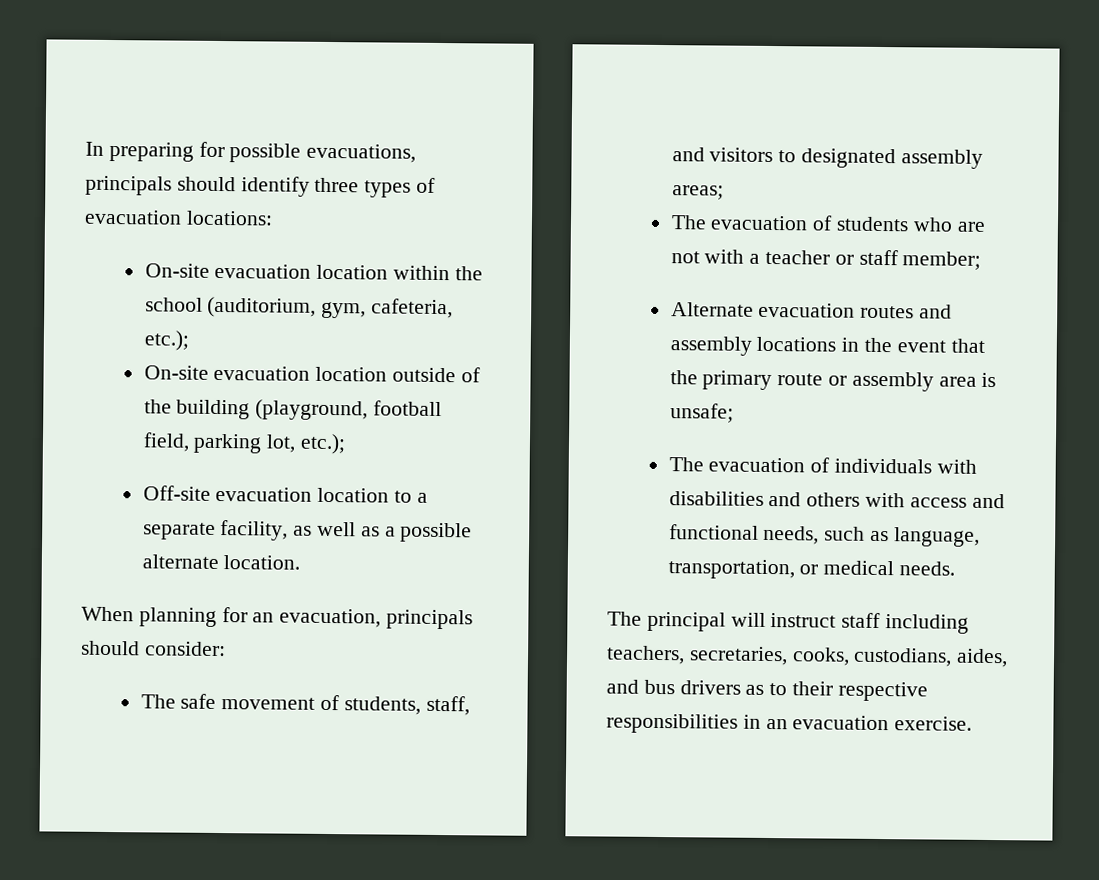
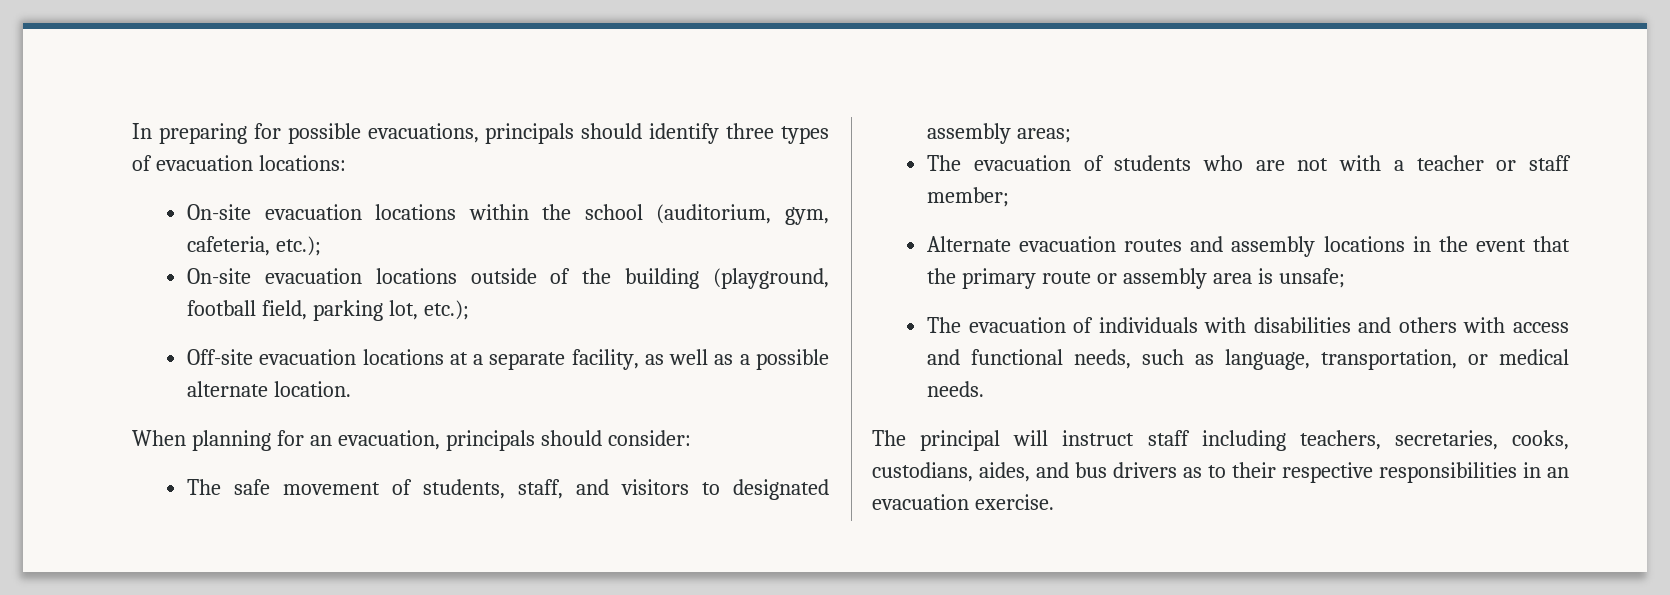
- On-site evacuation location within the school (auditorium, gym, cafeteria, etc.);
+ On-site evacuation locations within the school (auditorium, gym, cafeteria, etc.);
- On-site evacuation location outside of the building (playground, football field, parking lot, etc.);
+ On-site evacuation locations outside of the building (playground, football field, parking lot, etc.);
- Off-site evacuation location to a separate facility, as well as a possible alternate location.
+ Off-site evacuation locations at a separate facility, as well as a possible alternate location.

